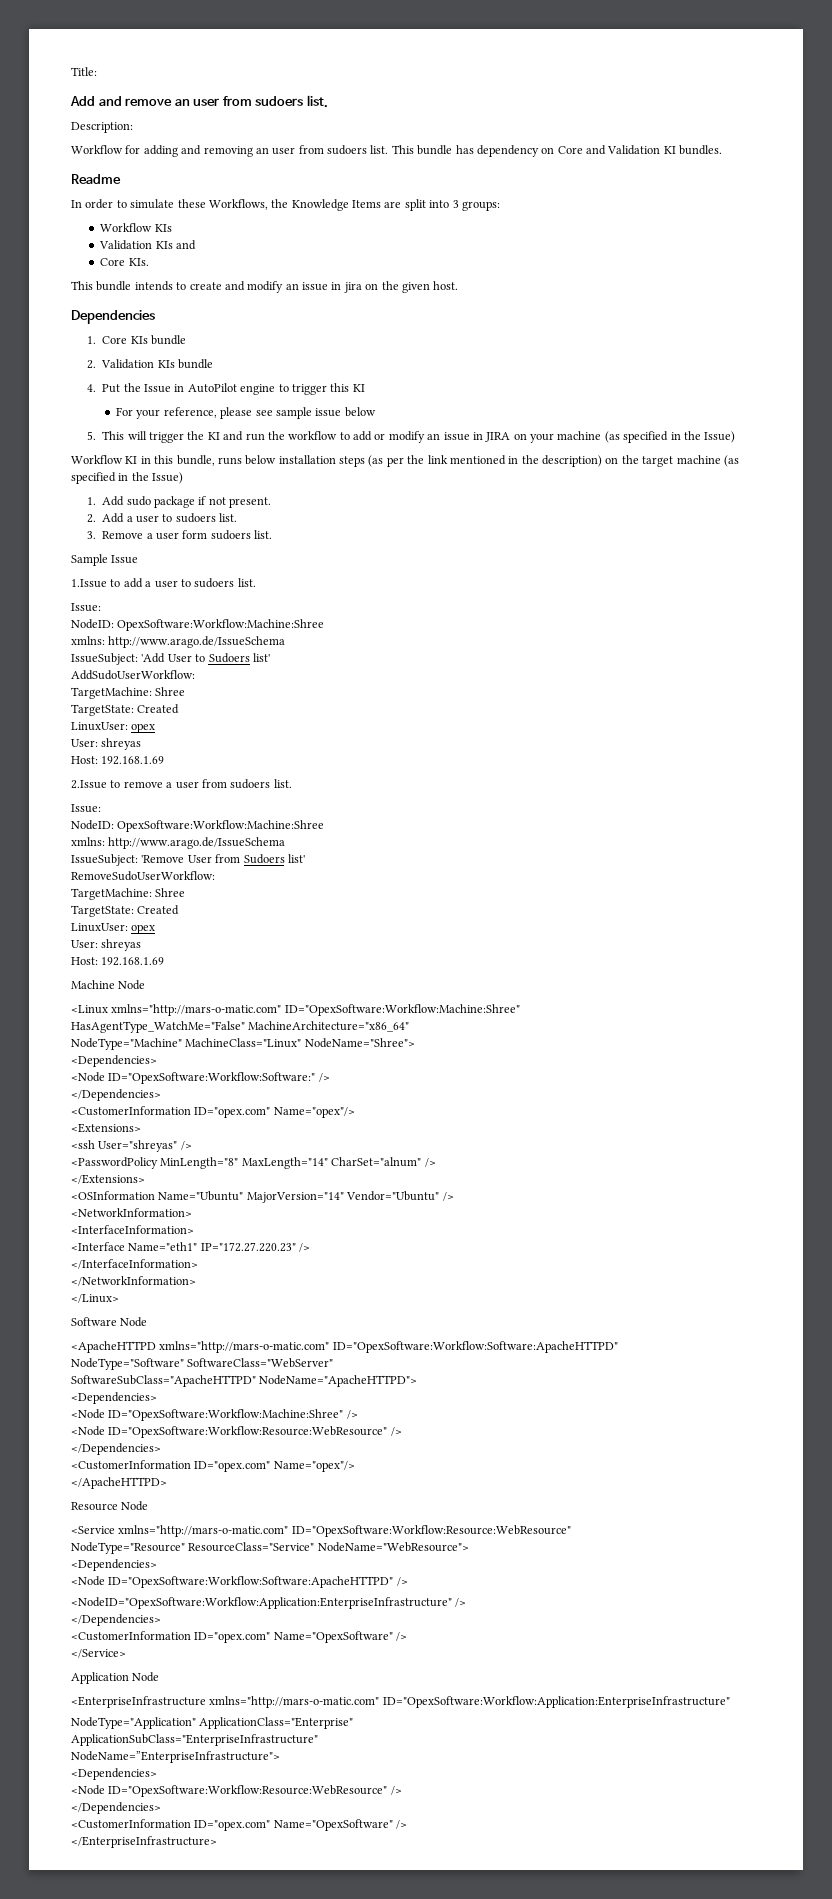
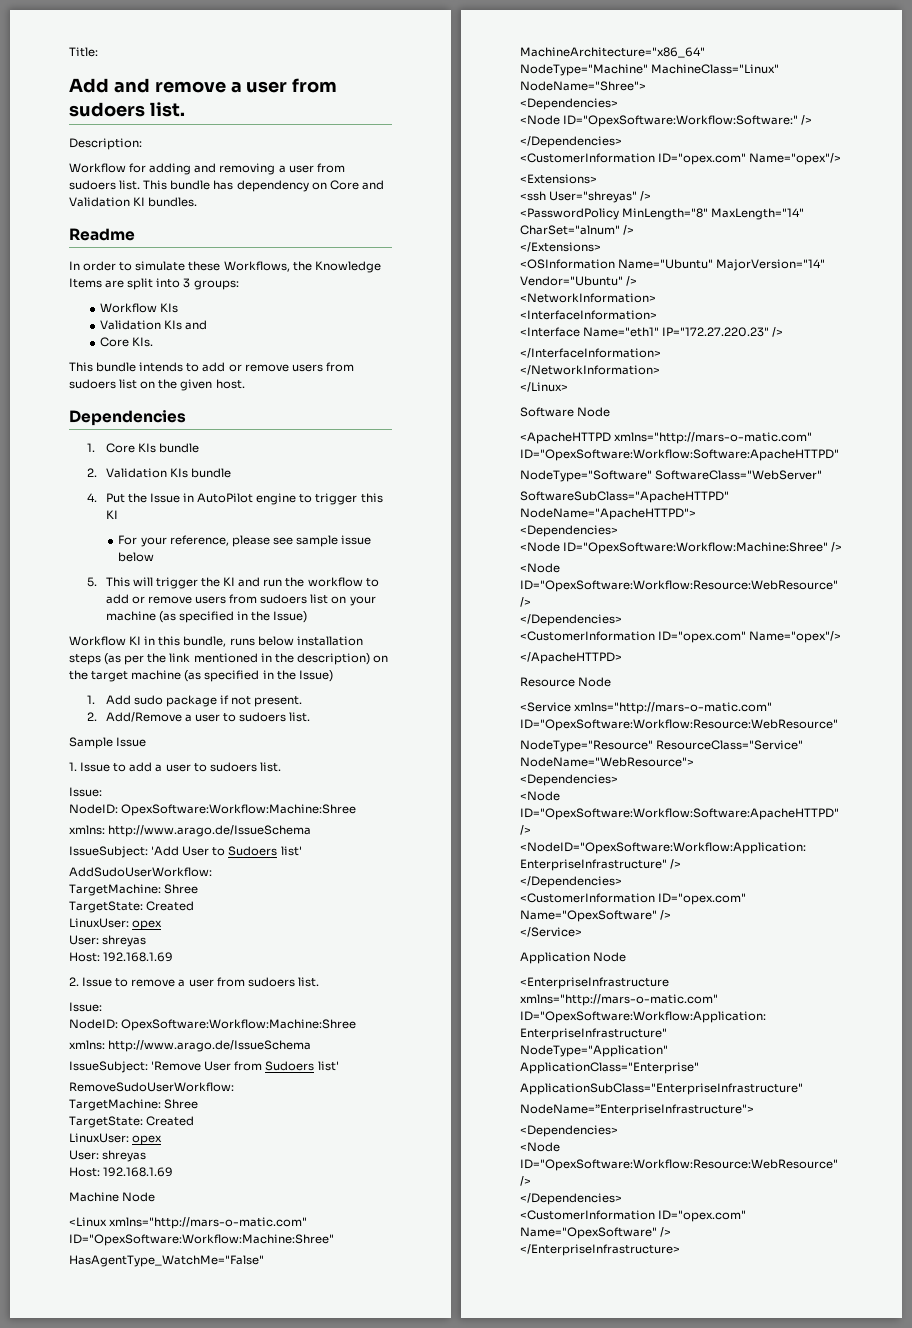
- Add and remove an user from sudoers list.
+ Add and remove a user from sudoers list.
- Workflow for adding and removing an user from sudoers list.
+ Workflow for adding and removing a user from sudoers list.
- This bundle intends to create and modify an issue in jira on the given host.
+ This bundle intends to add or remove users from sudoers list on the given host.
- 5. This will trigger the KI and run the workflow to add or modify an issue in JIRA on your machine (as specified in the Issue)
+ 5. This will trigger the KI and run the workflow to add or remove users from sudoers list on your machine (as specified in the Issue)
- 2. Add a user to sudoers list.
- 3. Remove a user form sudoers list.
+ 2. Add/Remove a user to sudoers list.
- 1.Issue to add a user to sudoers list.
+ 1. Issue to add a user to sudoers list.
- 2.Issue to remove a user from sudoers list.
+ 2. Issue to remove a user from sudoers list.

